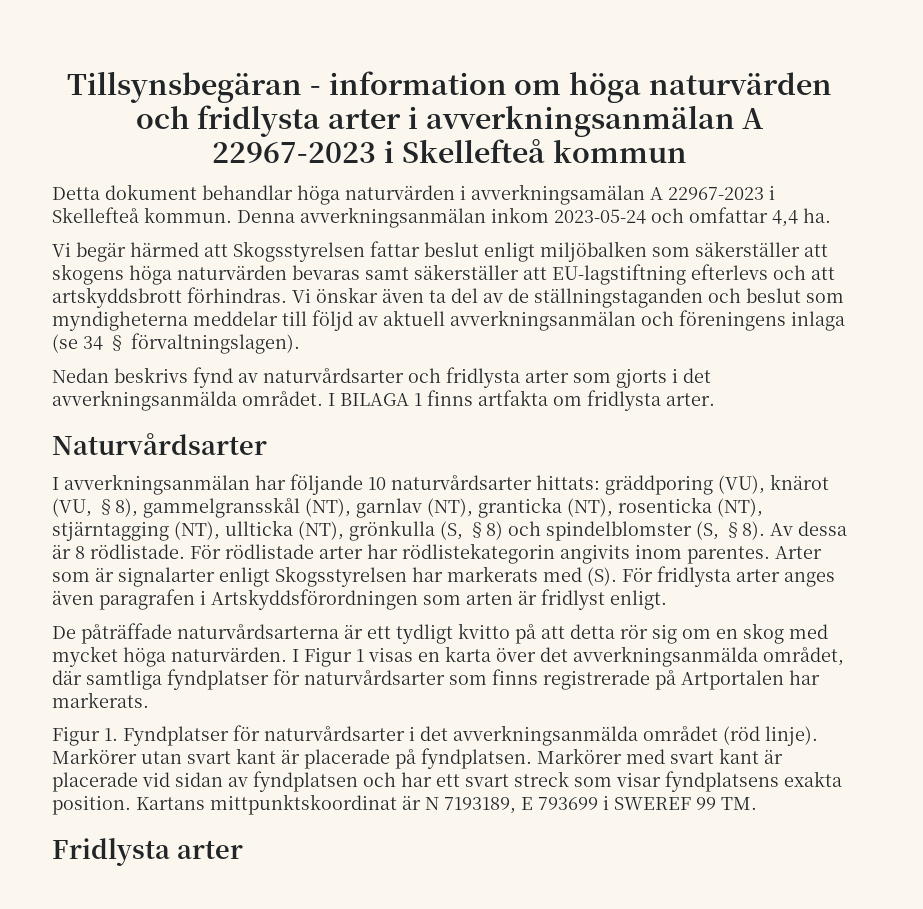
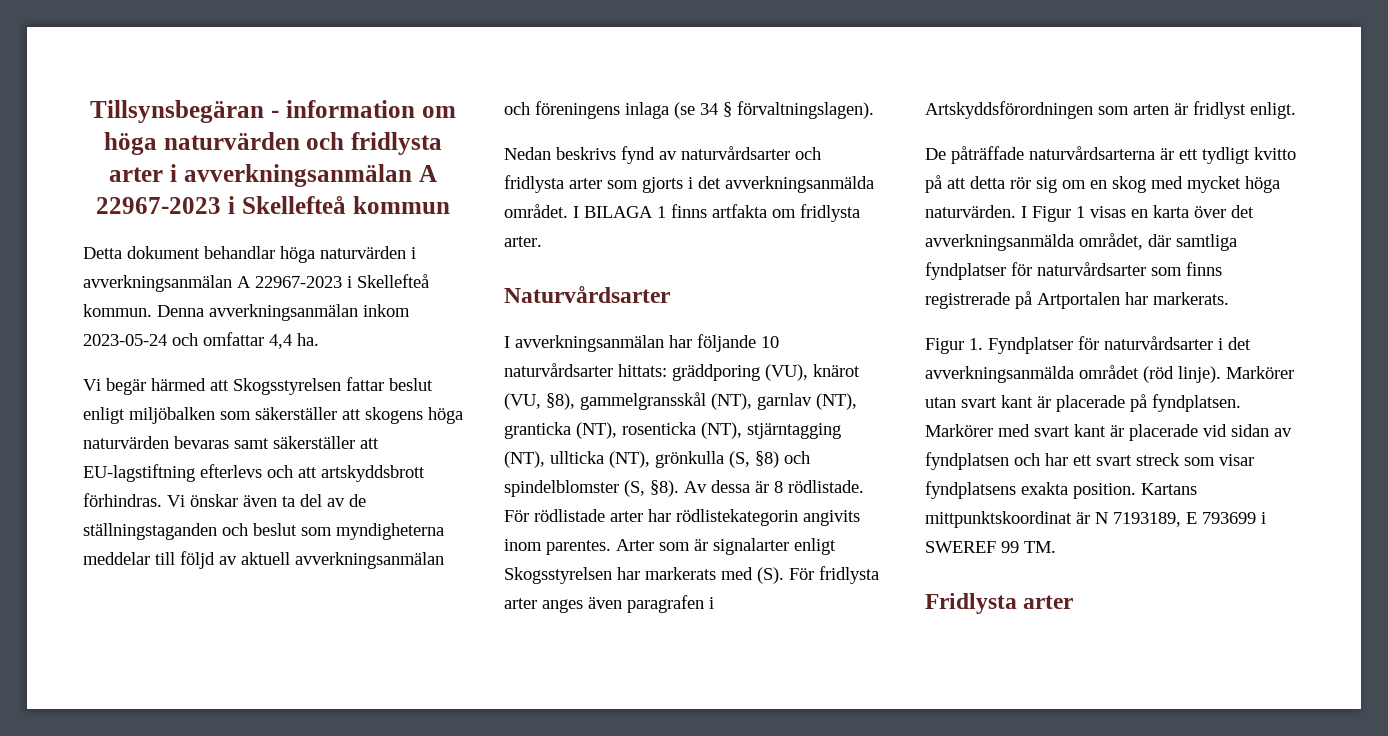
- Detta dokument behandlar höga naturvärden i avverkningsamälan A 22967-2023 i Skellefteå kommun.
+ Detta dokument behandlar höga naturvärden i avverkningsanmälan A 22967-2023 i Skellefteå kommun.

